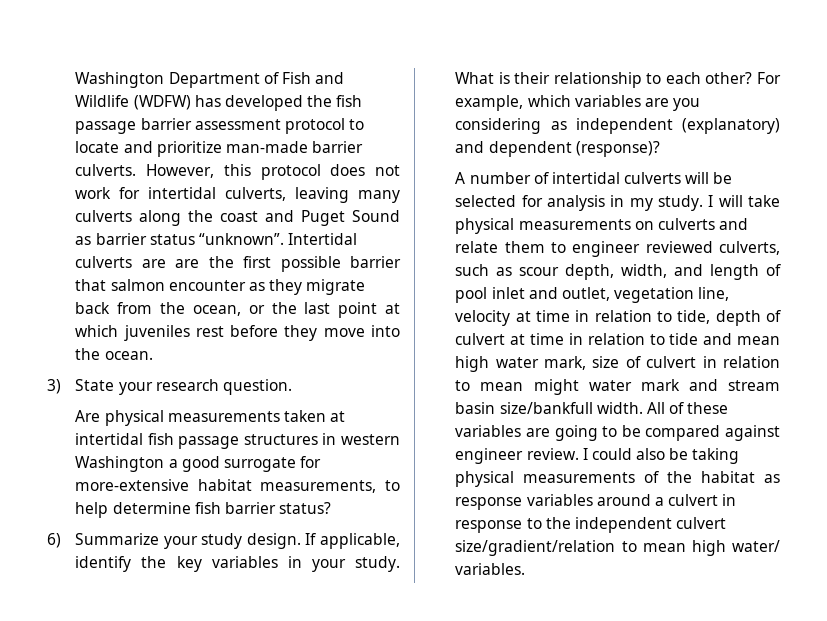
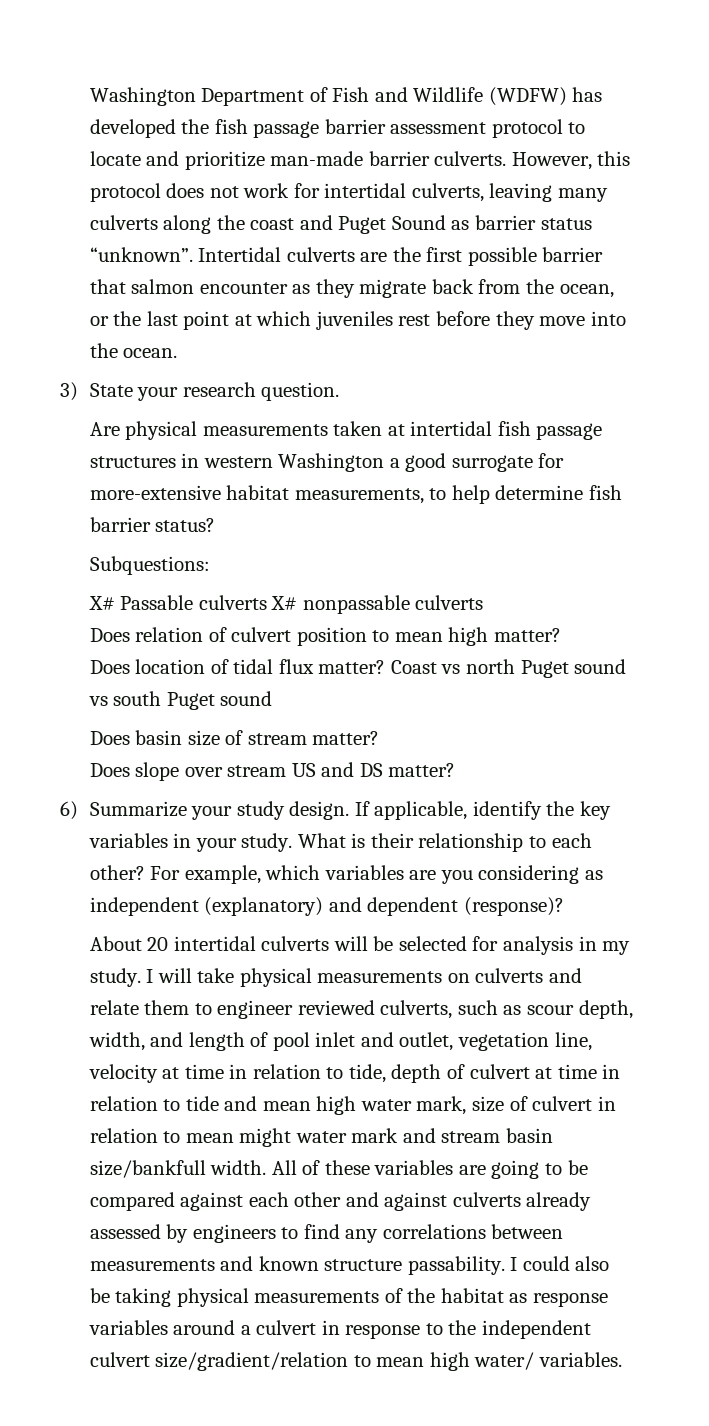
- Intertidal culverts are are the first possible barrier that salmon encounter as they migrate back from the ocean, or the last point at which juveniles rest before they move into the ocean.
+ Intertidal culverts are the first possible barrier that salmon encounter as they migrate back from the ocean, or the last point at which juveniles rest before they move into the ocean.
+ Subquestions:
+ X# Passable culverts X# nonpassable culverts
+ Does relation of culvert position to mean high matter?
+ Does location of tidal flux matter? Coast vs north Puget sound vs south Puget sound
+ Does basin size of stream matter?
+ Does slope over stream US and DS matter?
- A number of intertidal culverts will be selected for analysis in my study.
+ About 20 intertidal culverts will be selected for analysis in my study.
- All of these variables are going to be compared against engineer review.
+ All of these variables are going to be compared against each other and against culverts already assessed by engineers to find any correlations between measurements and known structure passability.

